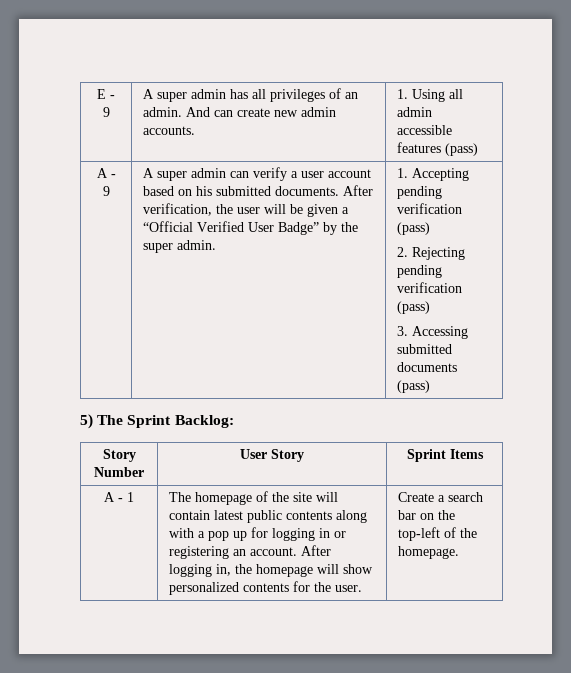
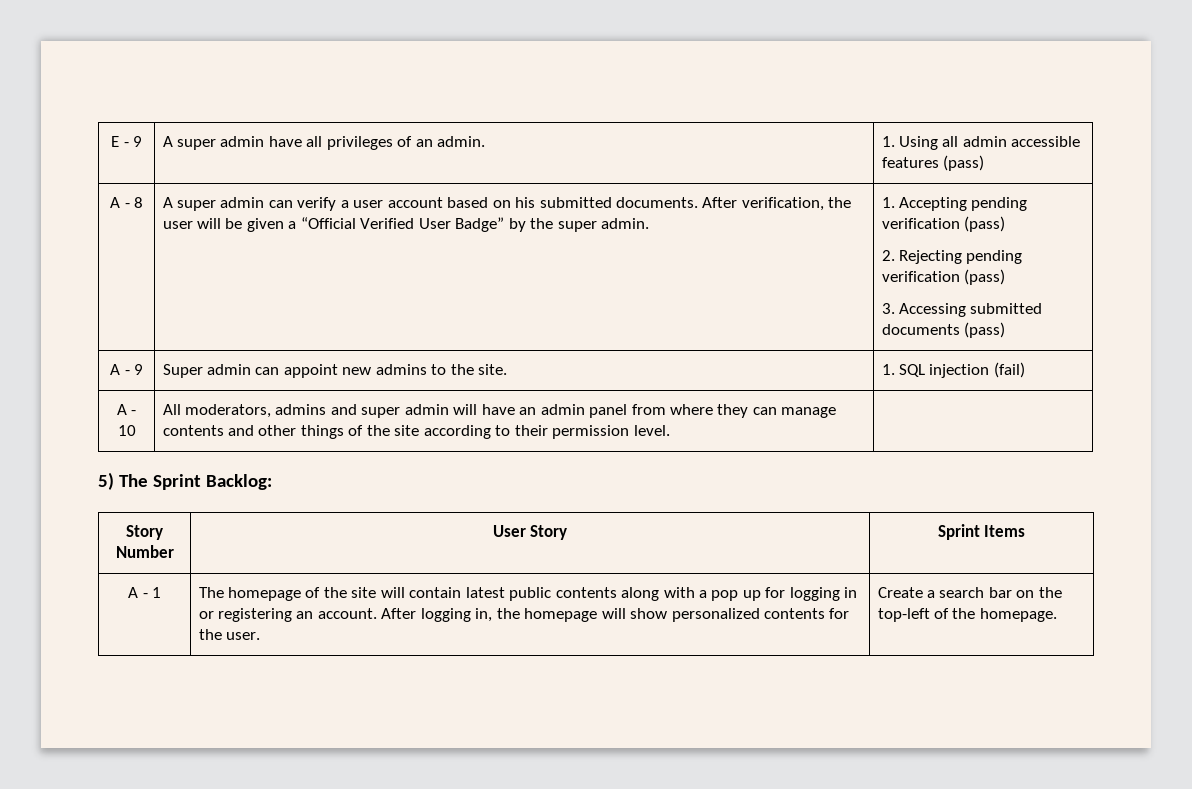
- E - 9 | A super admin has all privileges of an admin. And can create new admin accounts. | 1. Using all admin accessible features (pass)
+ E - 9 | A super admin have all privileges of an admin. | 1. Using all admin accessible features (pass)
- A - 9
+ A - 8
+ A - 9 | Super admin can appoint new admins to the site. | 1. SQL injection (fail)
+ A - 10 | All moderators, admins and super admin will have an admin panel from where they can manage contents and other things of the site according to their permission level. |

